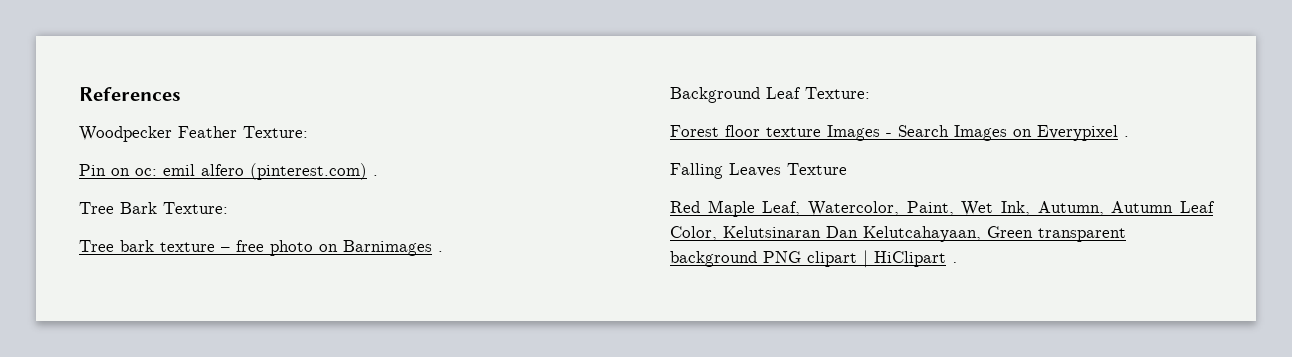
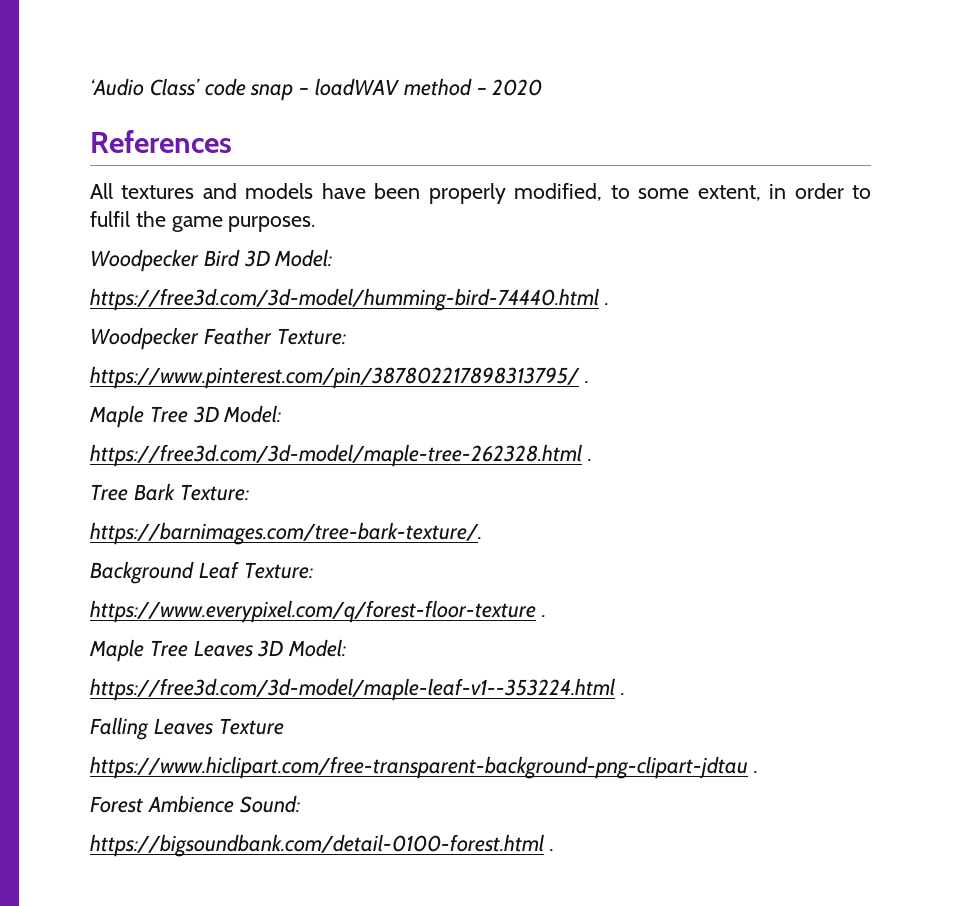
+ ‘Audio Class’ code snap – loadWAV method – 2020
  References
+ All textures and models have been properly modified, to some extent, in order to fulfil the game purposes.
+ Woodpecker Bird 3D Model:
+ https://free3d.com/3d-model/humming-bird-74440.html .
  Woodpecker Feather Texture:
- Pin on oc: emil alfero (pinterest.com) .
+ https://www.pinterest.com/pin/387802217898313795/ .
+ Maple Tree 3D Model:
+ https://free3d.com/3d-model/maple-tree-262328.html .
  Tree Bark Texture:
- Tree bark texture – free photo on Barnimages .
+ https://barnimages.com/tree-bark-texture/.
  Background Leaf Texture:
- Forest floor texture Images - Search Images on Everypixel .
+ https://www.everypixel.com/q/forest-floor-texture .
+ Maple Tree Leaves 3D Model:
+ https://free3d.com/3d-model/maple-leaf-v1--353224.html .
  Falling Leaves Texture
- Red Maple Leaf, Watercolor, Paint, Wet Ink, Autumn, Autumn Leaf Color, Kelutsinaran Dan Kelutcahayaan, Green transparent background PNG clipart | HiClipart .
+ https://www.hiclipart.com/free-transparent-background-png-clipart-jdtau .
+ Forest Ambience Sound:
+ https://bigsoundbank.com/detail-0100-forest.html .

